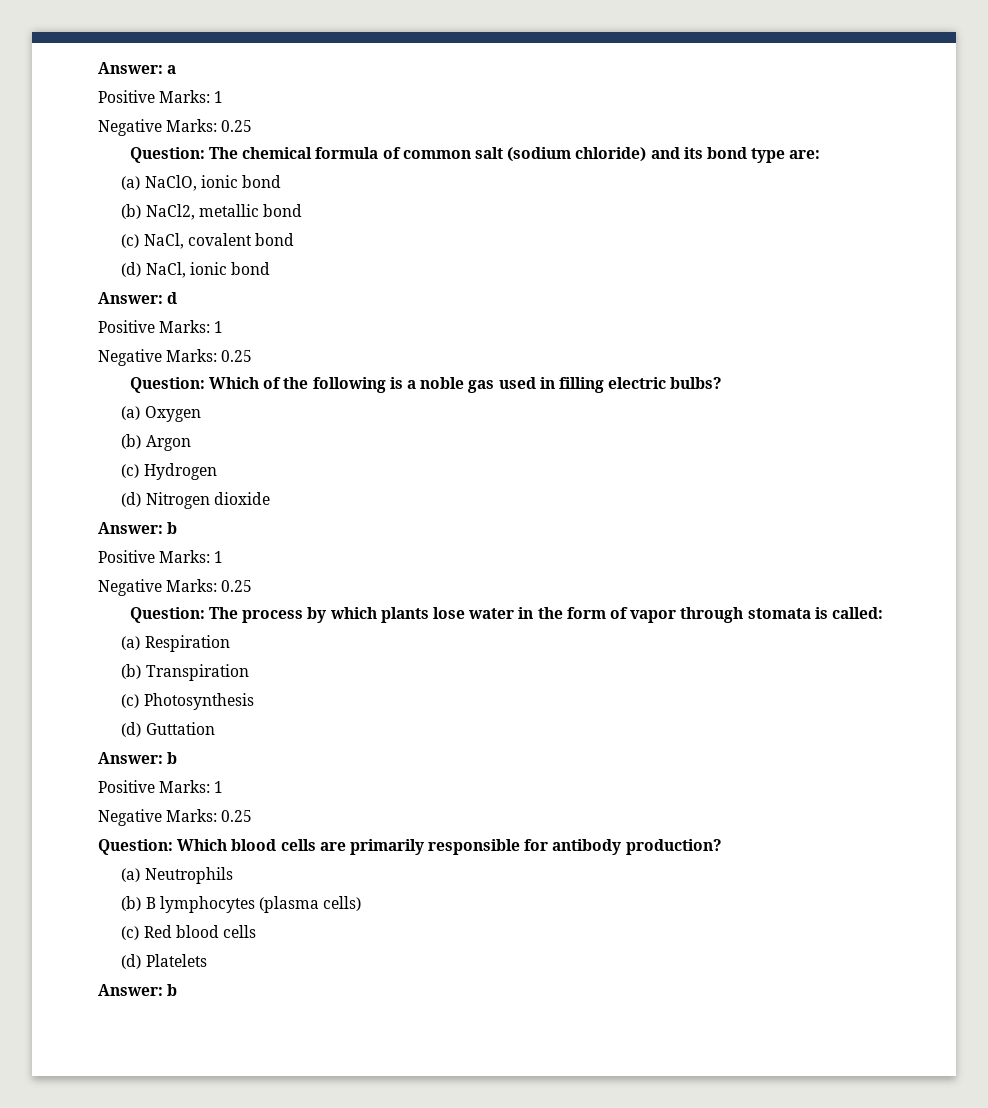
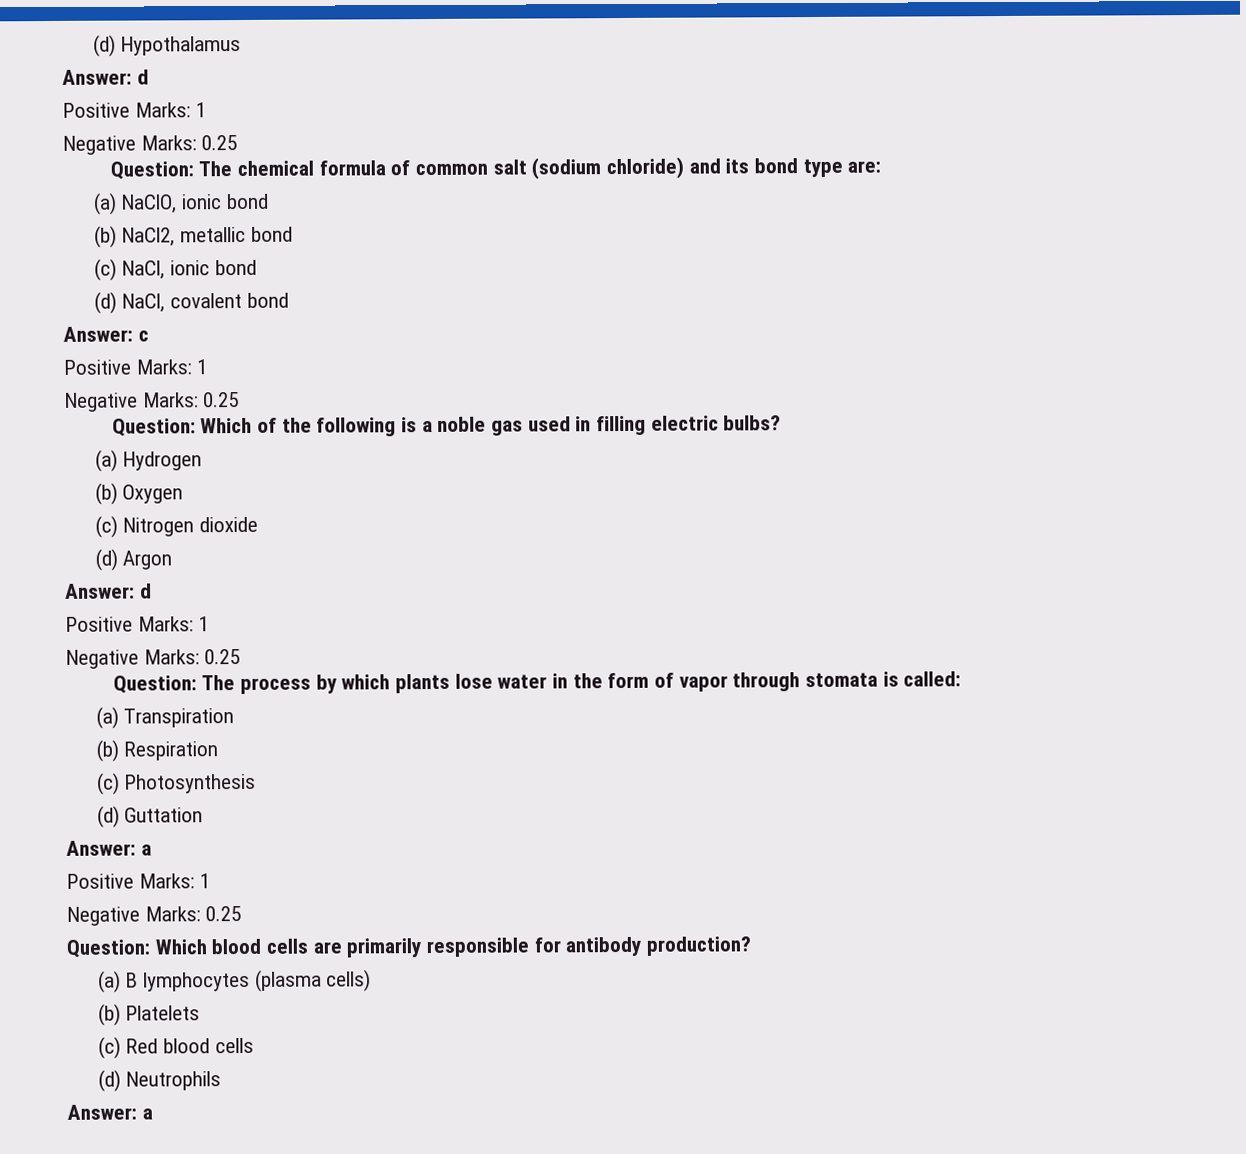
- Answer: a
+ (d) Hypothalamus
+ Answer: d
- (c) NaCl, covalent bond
+ (c) NaCl, ionic bond
- (d) NaCl, ionic bond
+ (d) NaCl, covalent bond
- Answer: d
+ Answer: c
- (a) Oxygen
+ (a) Hydrogen
+ (b) Oxygen
- (b) Argon
- (c) Hydrogen
- (d) Nitrogen dioxide
- Answer: b
+ (c) Nitrogen dioxide
+ (d) Argon
+ Answer: d
- (a) Respiration
- (b) Transpiration
+ (a) Transpiration
+ (b) Respiration
  (d) Guttation
- Answer: b
+ Answer: a
- (a) Neutrophils
- (b) B lymphocytes (plasma cells)
+ (a) B lymphocytes (plasma cells)
+ (b) Platelets
- (d) Platelets
- Answer: b
+ (d) Neutrophils
+ Answer: a

